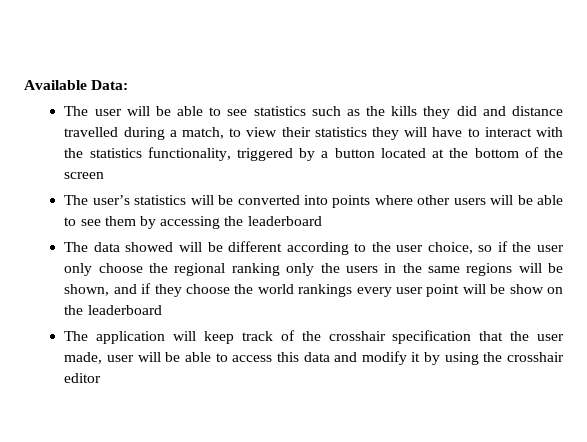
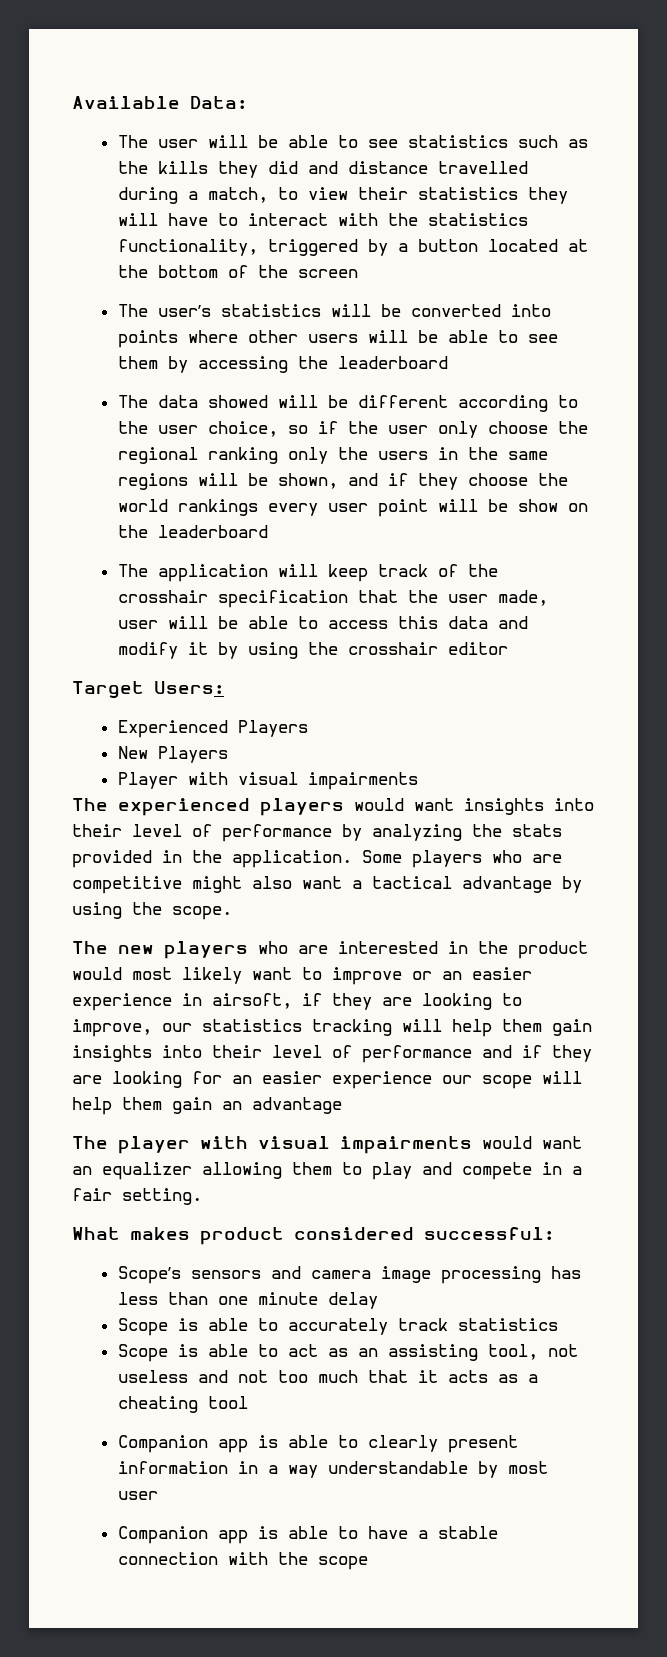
+ Target Users:
+ Experienced Players
+ New Players
+ Player with visual impairments
+ The experienced players would want insights into their level of performance by analyzing the stats provided in the application. Some players who are competitive might also want a tactical advantage by using the scope.
+ The new players who are interested in the product would most likely want to improve or an easier experience in airsoft, if they are looking to improve, our statistics tracking will help them gain insights into their level of performance and if they are looking for an easier experience our scope will help them gain an advantage
+ The player with visual impairments would want an equalizer allowing them to play and compete in a fair setting.
+ What makes product considered successful:
+ Scope’s sensors and camera image processing has less than one minute delay
+ Scope is able to accurately track statistics
+ Scope is able to act as an assisting tool, not useless and not too much that it acts as a cheating tool
+ Companion app is able to clearly present information in a way understandable by most user
+ Companion app is able to have a stable connection with the scope

